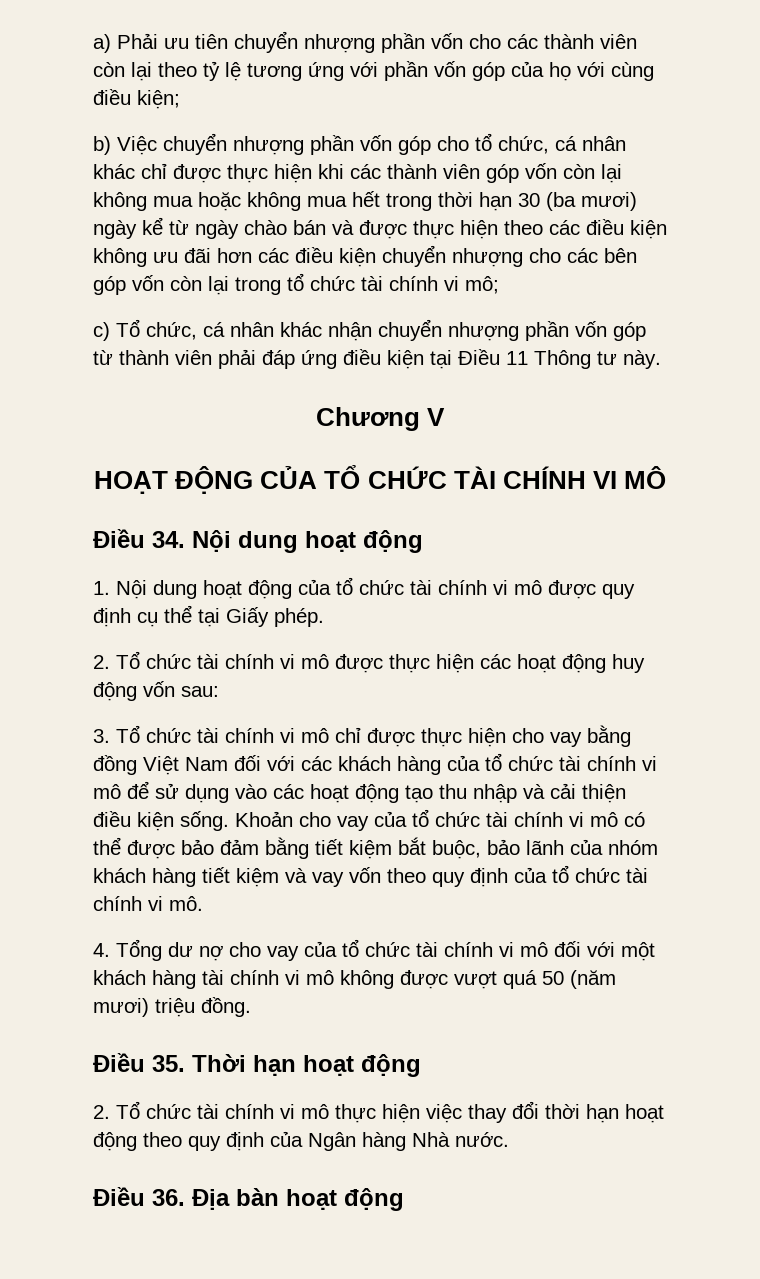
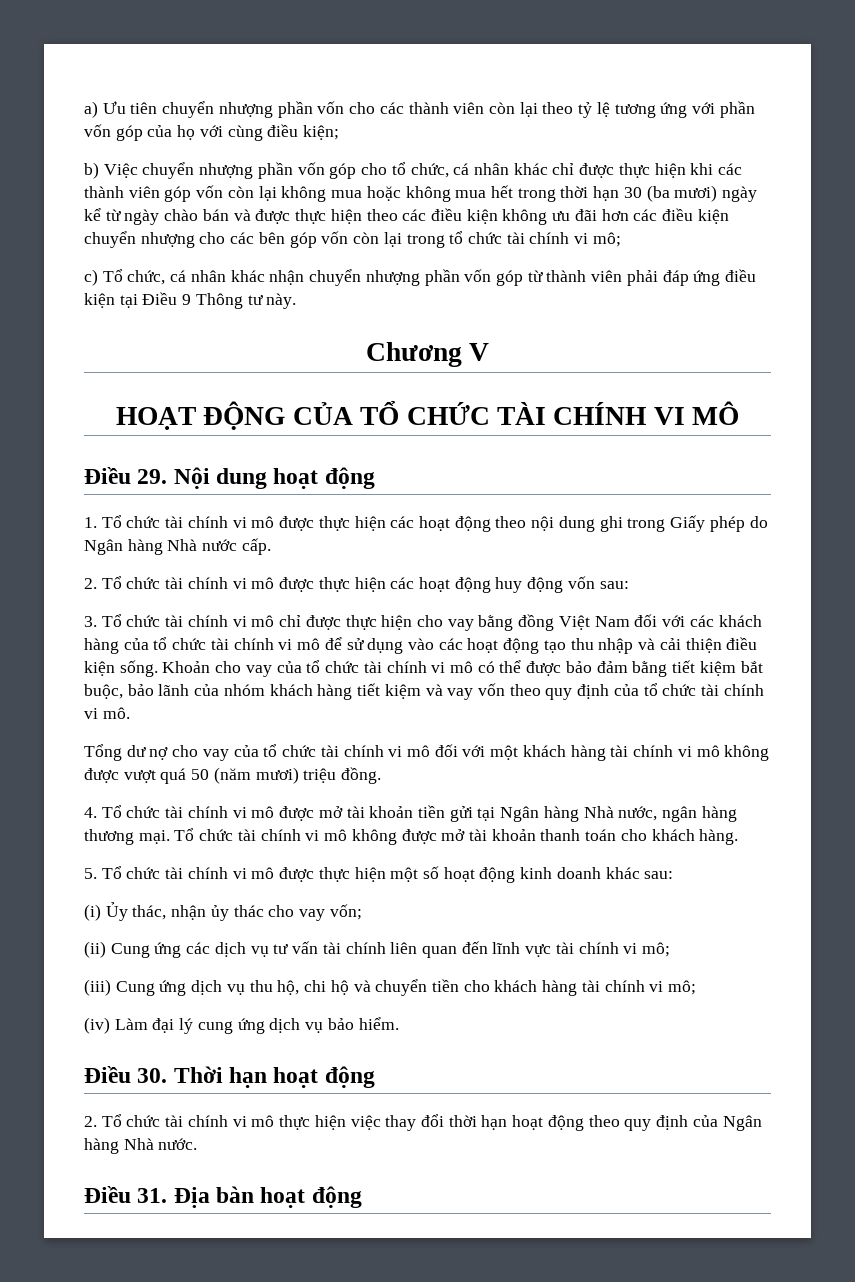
- a) Phải ưu tiên chuyển nhượng phần vốn cho các thành viên còn lại theo tỷ lệ tương ứng với phần vốn góp của họ với cùng điều kiện;
+ a) Ưu tiên chuyển nhượng phần vốn cho các thành viên còn lại theo tỷ lệ tương ứng với phần vốn góp của họ với cùng điều kiện;
- c) Tổ chức, cá nhân khác nhận chuyển nhượng phần vốn góp từ thành viên phải đáp ứng điều kiện tại Điều 11 Thông tư này.
+ c) Tổ chức, cá nhân khác nhận chuyển nhượng phần vốn góp từ thành viên phải đáp ứng điều kiện tại Điều 9 Thông tư này.
- Điều 34. Nội dung hoạt động
+ Điều 29. Nội dung hoạt động
- 1. Nội dung hoạt động của tổ chức tài chính vi mô được quy định cụ thể tại Giấy phép.
+ 1. Tổ chức tài chính vi mô được thực hiện các hoạt động theo nội dung ghi trong Giấy phép do Ngân hàng Nhà nước cấp.
- 4. Tổng dư nợ cho vay của tổ chức tài chính vi mô đối với một khách hàng tài chính vi mô không được vượt quá 50 (năm mươi) triệu đồng.
+ Tổng dư nợ cho vay của tổ chức tài chính vi mô đối với một khách hàng tài chính vi mô không được vượt quá 50 (năm mươi) triệu đồng.
- Điều 35. Thời hạn hoạt động
+ 4. Tổ chức tài chính vi mô được mở tài khoản tiền gửi tại Ngân hàng Nhà nước, ngân hàng thương mại. Tổ chức tài chính vi mô không được mở tài khoản thanh toán cho khách hàng.
+ 5. Tổ chức tài chính vi mô được thực hiện một số hoạt động kinh doanh khác sau:
+ (i) Ủy thác, nhận ủy thác cho vay vốn;
+ (ii) Cung ứng các dịch vụ tư vấn tài chính liên quan đến lĩnh vực tài chính vi mô;
+ (iii) Cung ứng dịch vụ thu hộ, chi hộ và chuyển tiền cho khách hàng tài chính vi mô;
+ (iv) Làm đại lý cung ứng dịch vụ bảo hiểm.
+ Điều 30. Thời hạn hoạt động
- Điều 36. Địa bàn hoạt động
+ Điều 31. Địa bàn hoạt động

